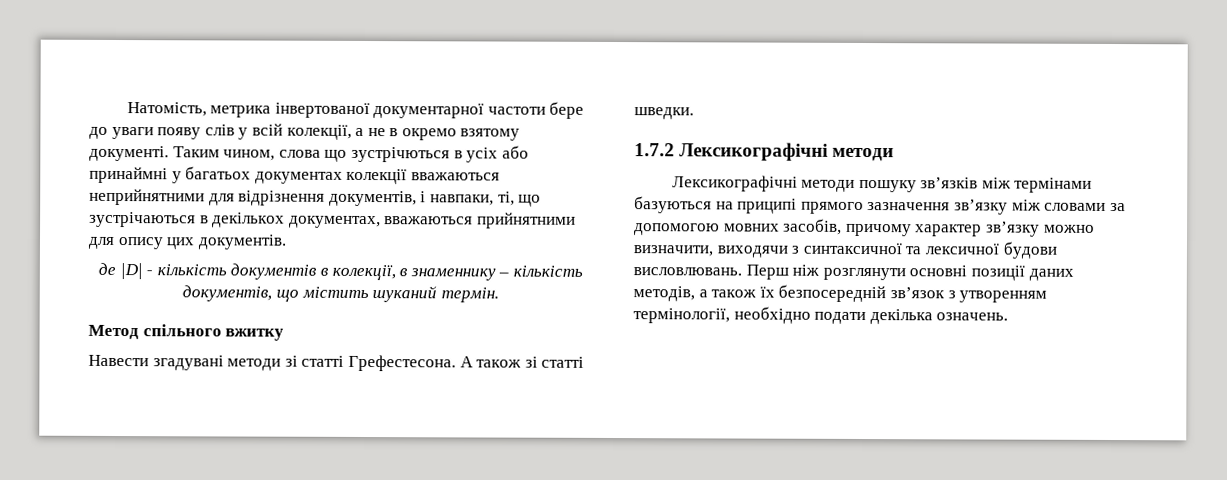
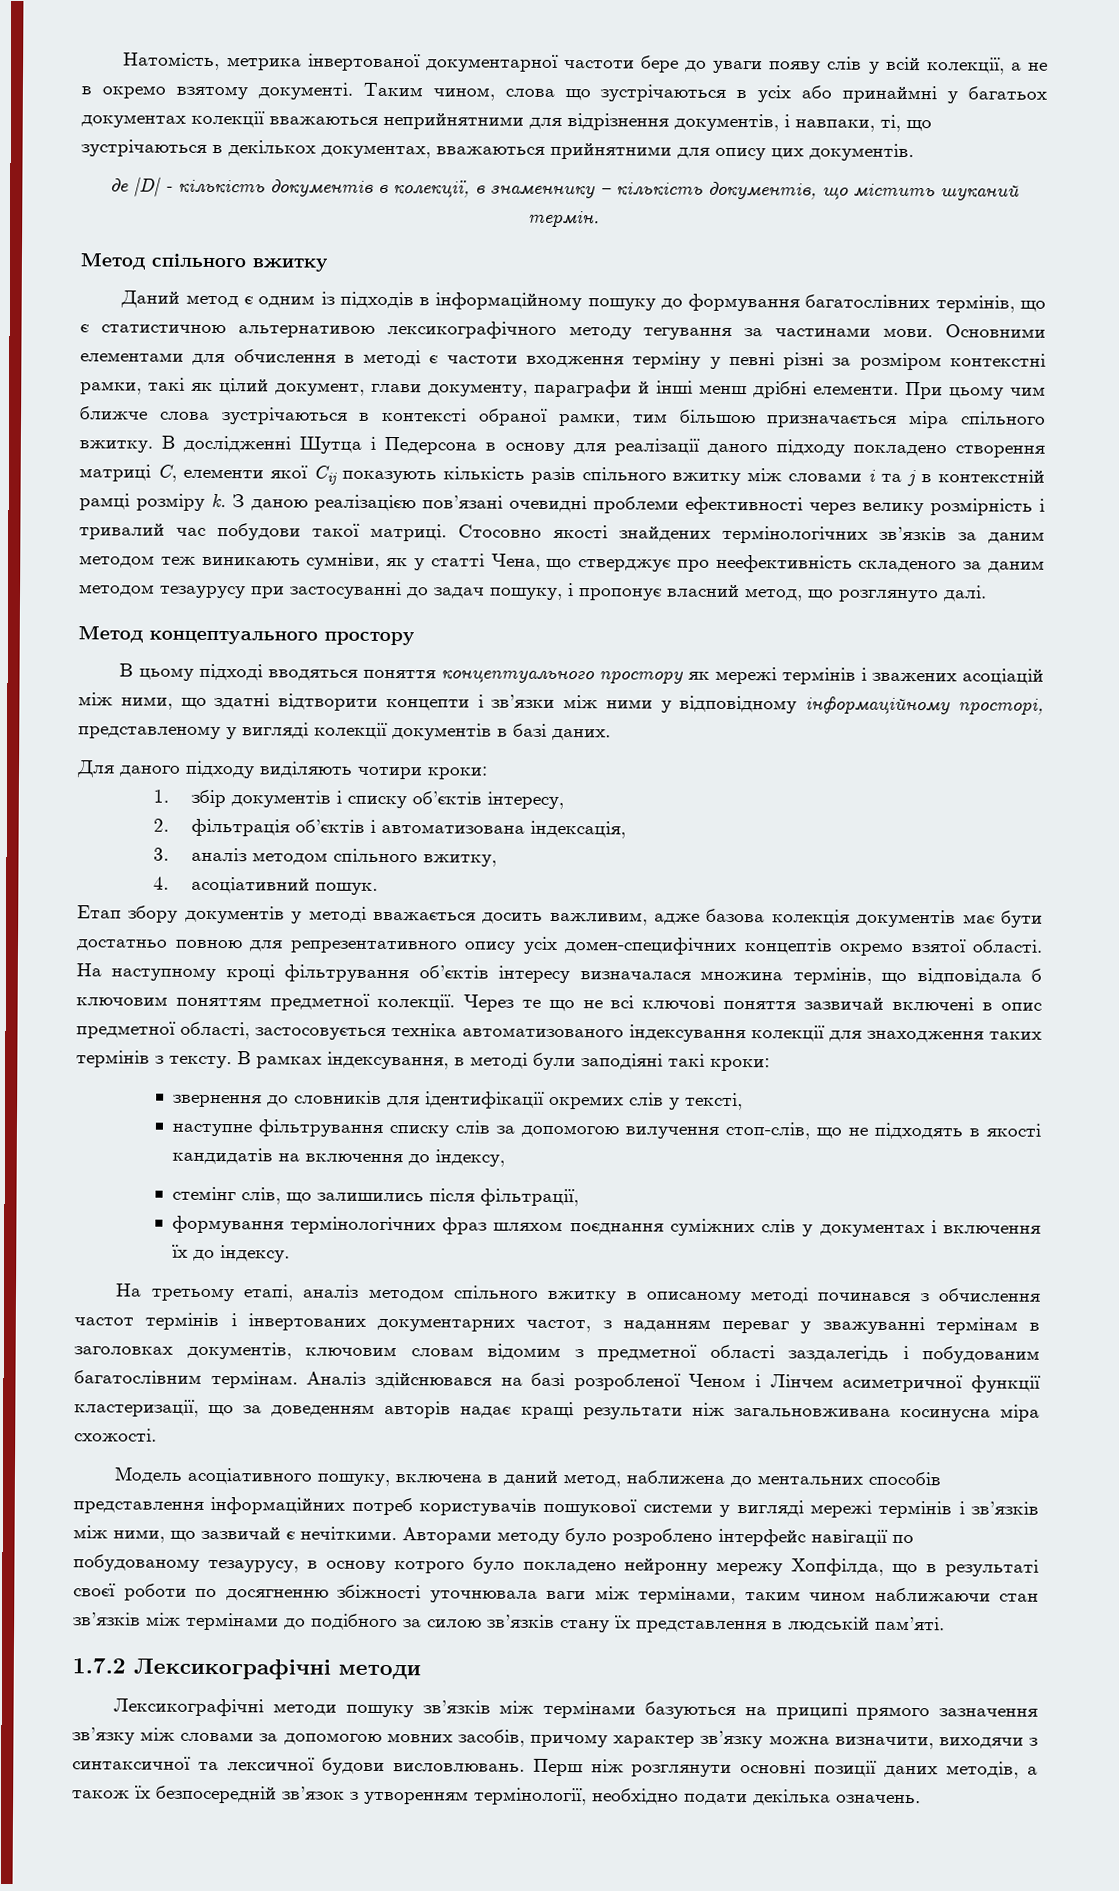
- Таким чином, слова що зустрічються в усіх або принаймні у багатьох документах колекції вважаються неприйнятними для відрізнення документів, і навпаки, ті, що зустрічаються в декількох документах, вважаються прийнятними для опису цих документів.
+ Таким чином, слова що зустрічаються в усіх або принаймні у багатьох документах колекції вважаються неприйнятними для відрізнення документів, і навпаки, ті, що зустрічаються в декількох документах, вважаються прийнятними для опису цих документів.
- Навести згадувані методи зі статті Грефестесона. А також зі статті шведки.
+ Даний метод є одним із підходів в інформаційному пошуку до формування багатослівних термінів, що є статистичною альтернативою лексикографічного методу тегування за частинами мови. Основними елементами для обчислення в методі є частоти входження терміну у певні різні за розміром контекстні рамки, такі як цілий документ, глави документу, параграфи й інші менш дрібні елементи. При цьому чим ближче слова зустрічаються в контексті обраної рамки, тим більшою призначається міра спільного вжитку. В дослідженні Шутца і Педерсона в основу для реалізації даного підходу покладено створення матриці С, елементи якої Cij показують кількість разів спільного вжитку між словами i та j в контекстній рамці розміру k. З даною реалізацією пов’язані очевидні проблеми ефективності через велику розмірність і тривалий час побудови такої матриці. Стосовно якості знайдених термінологічних зв’язків за даним методом теж виникають сумніви, як у статті Чена, що стверджує про неефективність складеного за даним методом тезаурусу при застосуванні до задач пошуку, і пропонує власний метод, що розглянуто далі.
+ Метод концептуального простору
+ В цьому підході вводяться поняття концептуального простору як мережі термінів і зважених асоціацій між ними, що здатні відтворити концепти і зв’язки між ними у відповідному інформаційному просторі, представленому у вигляді колекції документів в базі даних.
+ Для даного підходу виділяють чотири кроки:
+ 1. збір документів і списку об’єктів інтересу,
+ 2. фільтрація об’єктів і автоматизована індексація,
+ 3. аналіз методом спільного вжитку,
+ 4. асоціативний пошук.
+ Етап збору документів у методі вважається досить важливим, адже базова колекція документів має бути достатньо повною для репрезентативного опису усіх домен-специфічних концептів окремо взятої області. На наступному кроці фільтрування об’єктів інтересу визначалася множина термінів, що відповідала б ключовим поняттям предметної колекції. Через те що не всі ключові поняття зазвичай включені в опис предметної області, застосовується техніка автоматизованого індексування колекції для знаходження таких термінів з тексту. В рамках індексування, в методі були заподіяні такі кроки:
+ звернення до словників для ідентифікації окремих слів у тексті,
+ наступне фільтрування списку слів за допомогою вилучення стоп-слів, що не підходять в якості кандидатів на включення до індексу,
+ стемінг слів, що залишились після фільтрації,
+ формування термінологічних фраз шляхом поєднання суміжних слів у документах і включення їх до індексу.
+ На третьому етапі, аналіз методом спільного вжитку в описаному методі починався з обчислення частот термінів і інвертованих документарних частот, з наданням переваг у зважуванні термінам в заголовках документів, ключовим словам відомим з предметної області заздалегідь і побудованим багатослівним термінам. Аналіз здійснювався на базі розробленої Ченом і Лінчем асиметричної функції кластеризації, що за доведенням авторів надає кращі результати ніж загальновживана косинусна міра схожості.
+ Модель асоціативного пошуку, включена в даний метод, наближена до ментальних способів представлення інформаційних потреб користувачів пошукової системи у вигляді мережі термінів і зв’язків між ними, що зазвичай є нечіткими. Авторами методу було розроблено інтерфейс навігації по побудованому тезаурусу, в основу котрого було покладено нейронну мережу Хопфілда, що в результаті своєї роботи по досягненню збіжності уточнювала ваги між термінами, таким чином наближаючи стан зв’язків між термінами до подібного за силою зв’язків стану їх представлення в людській пам’яті.
- Лексикографічні методи пошуку зв’язків між термінами базуються на приципі прямого зазначення зв’язку між словами за допомогою мовних засобів, причому характер зв’язку можно визначити, виходячи з синтаксичної та лексичної будови висловлювань.
+ Лексикографічні методи пошуку зв’язків між термінами базуються на приципі прямого зазначення зв’язку між словами за допомогою мовних засобів, причому характер зв’язку можна визначити, виходячи з синтаксичної та лексичної будови висловлювань.

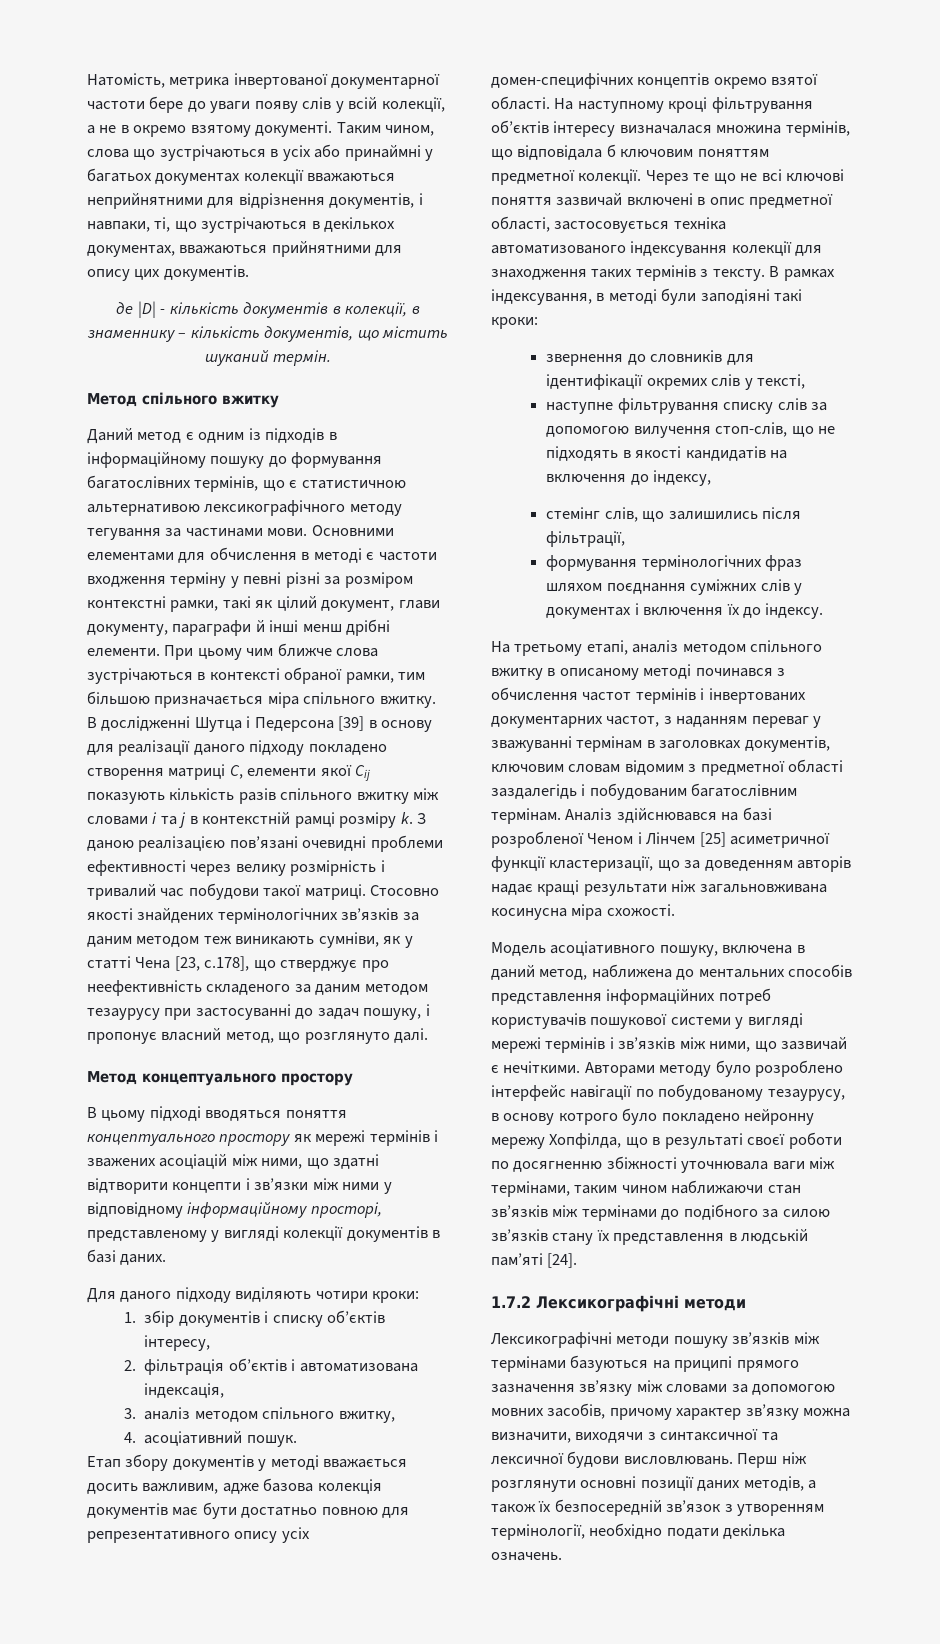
- В дослідженні Шутца і Педерсона в основу для реалізації даного підходу покладено створення матриці С, елементи якої Cij показують кількість разів спільного вжитку між словами i та j в контекстній рамці розміру k.
+ В дослідженні Шутца і Педерсона [39] в основу для реалізації даного підходу покладено створення матриці С, елементи якої Cij показують кількість разів спільного вжитку між словами i та j в контекстній рамці розміру k.
- Стосовно якості знайдених термінологічних зв’язків за даним методом теж виникають сумніви, як у статті Чена, що стверджує про неефективність складеного за даним методом тезаурусу при застосуванні до задач пошуку, і пропонує власний метод, що розглянуто далі.
+ Стосовно якості знайдених термінологічних зв’язків за даним методом теж виникають сумніви, як у статті Чена [23, c.178], що стверджує про неефективність складеного за даним методом тезаурусу при застосуванні до задач пошуку, і пропонує власний метод, що розглянуто далі.
- Аналіз здійснювався на базі розробленої Ченом і Лінчем асиметричної функції кластеризації, що за доведенням авторів надає кращі результати ніж загальновживана косинусна міра схожості.
+ Аналіз здійснювався на базі розробленої Ченом і Лінчем [25] асиметричної функції кластеризації, що за доведенням авторів надає кращі результати ніж загальновживана косинусна міра схожості.
- Авторами методу було розроблено інтерфейс навігації по побудованому тезаурусу, в основу котрого було покладено нейронну мережу Хопфілда, що в результаті своєї роботи по досягненню збіжності уточнювала ваги між термінами, таким чином наближаючи стан зв’язків між термінами до подібного за силою зв’язків стану їх представлення в людській пам’яті.
+ Авторами методу було розроблено інтерфейс навігації по побудованому тезаурусу, в основу котрого було покладено нейронну мережу Хопфілда, що в результаті своєї роботи по досягненню збіжності уточнювала ваги між термінами, таким чином наближаючи стан зв’язків між термінами до подібного за силою зв’язків стану їх представлення в людській пам’яті [24].

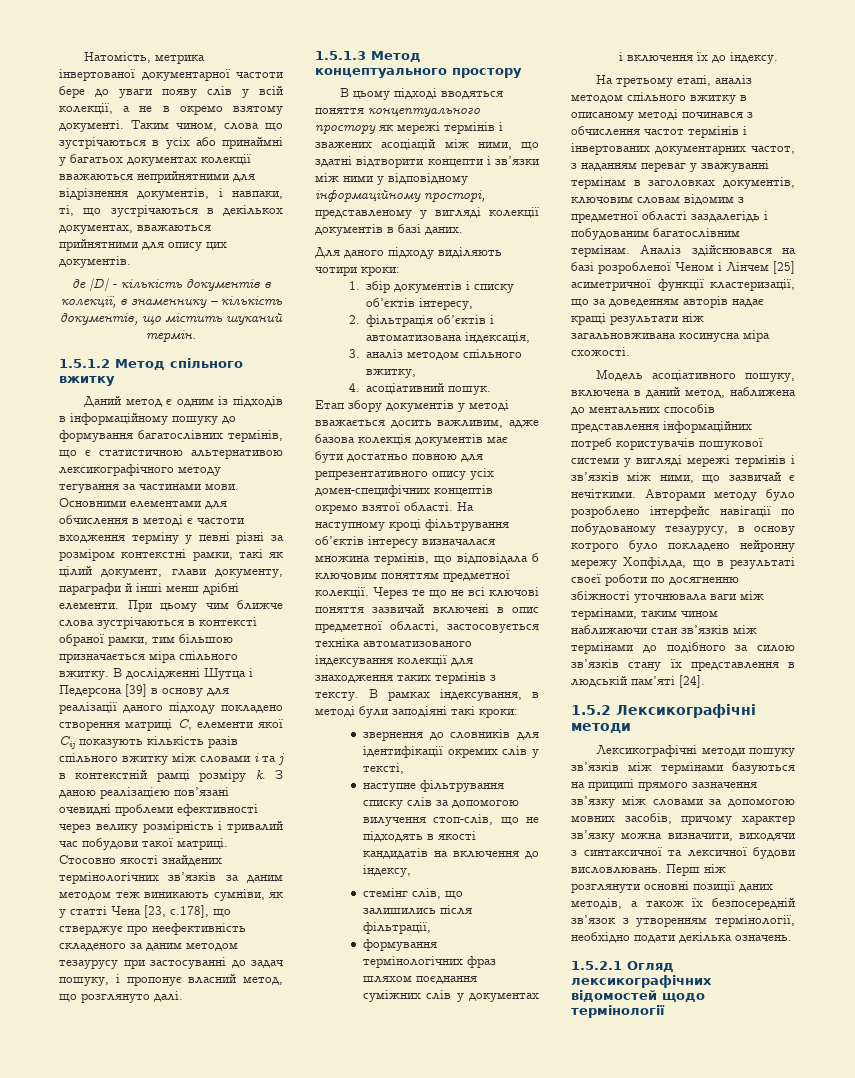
- Метод спільного вжитку
+ 1.5.1.2 Метод спільного вжитку
- Метод концептуального простору
+ 1.5.1.3 Метод концептуального простору
- 1.7.2 Лексикографічні методи
+ 1.5.2 Лексикографічні методи
+ 1.5.2.1 Огляд лексикографічних відомостей щодо термінології

